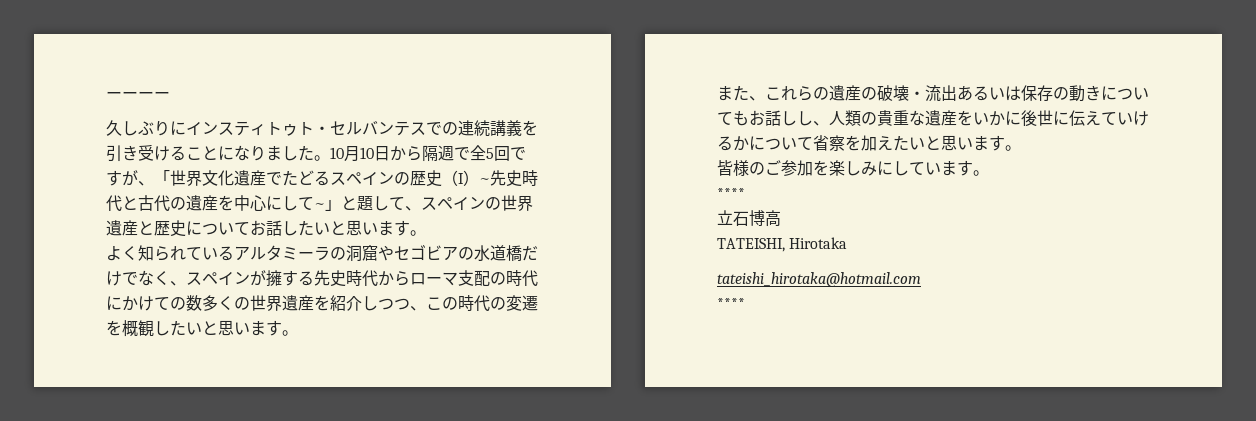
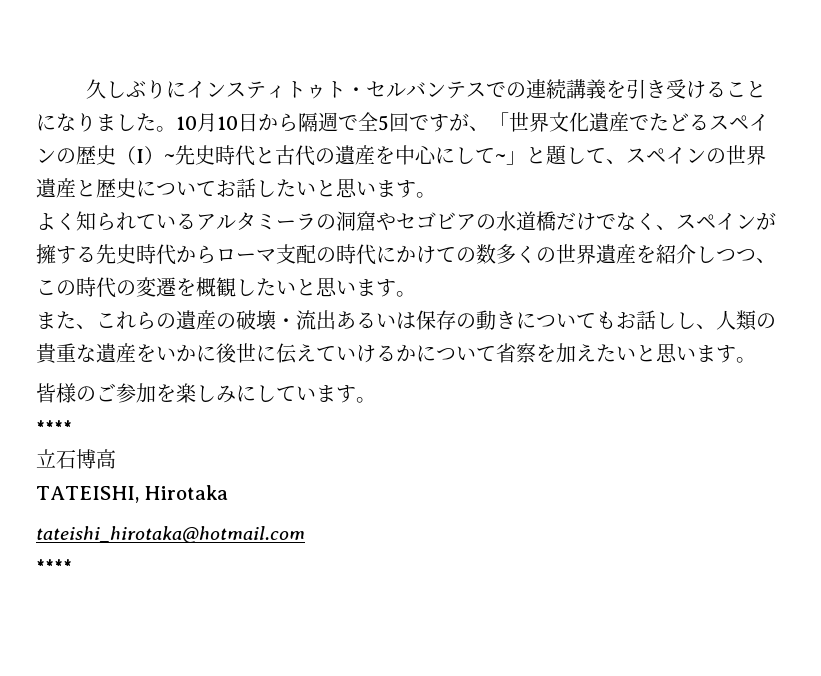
- ーーーー

